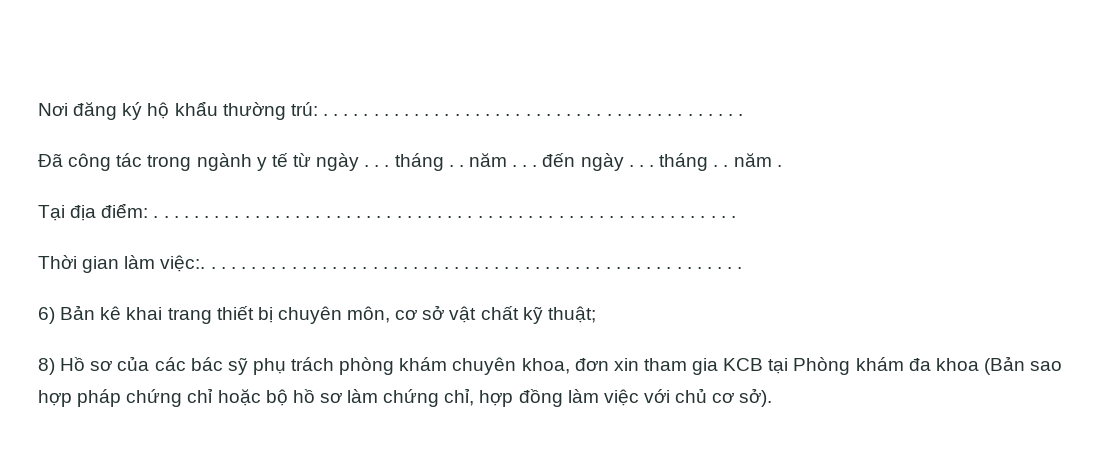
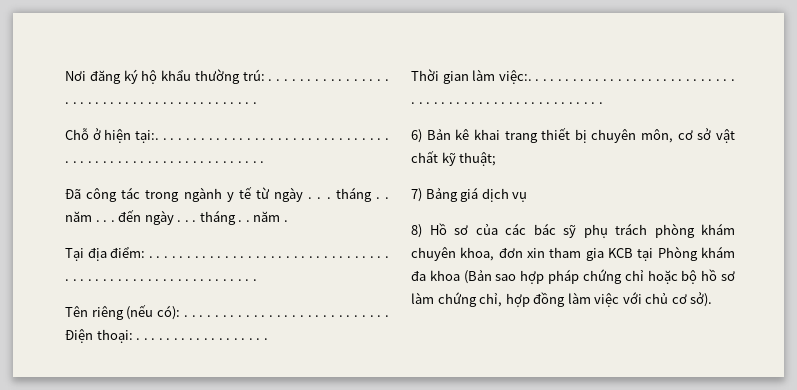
+ Chỗ ở hiện tại:. . . . . . . . . . . . . . . . . . . . . . . . . . . . . . . . . . . . . . . . . . . . . . . . . . . . . . . . . .
+ Tên riêng (nếu có): . . . . . . . . . . . . . . . . . . . . . . . . . . . Điện thoại: . . . . . . . . . . . . . . . . . .
+ 7) Bảng giá dịch vụ

